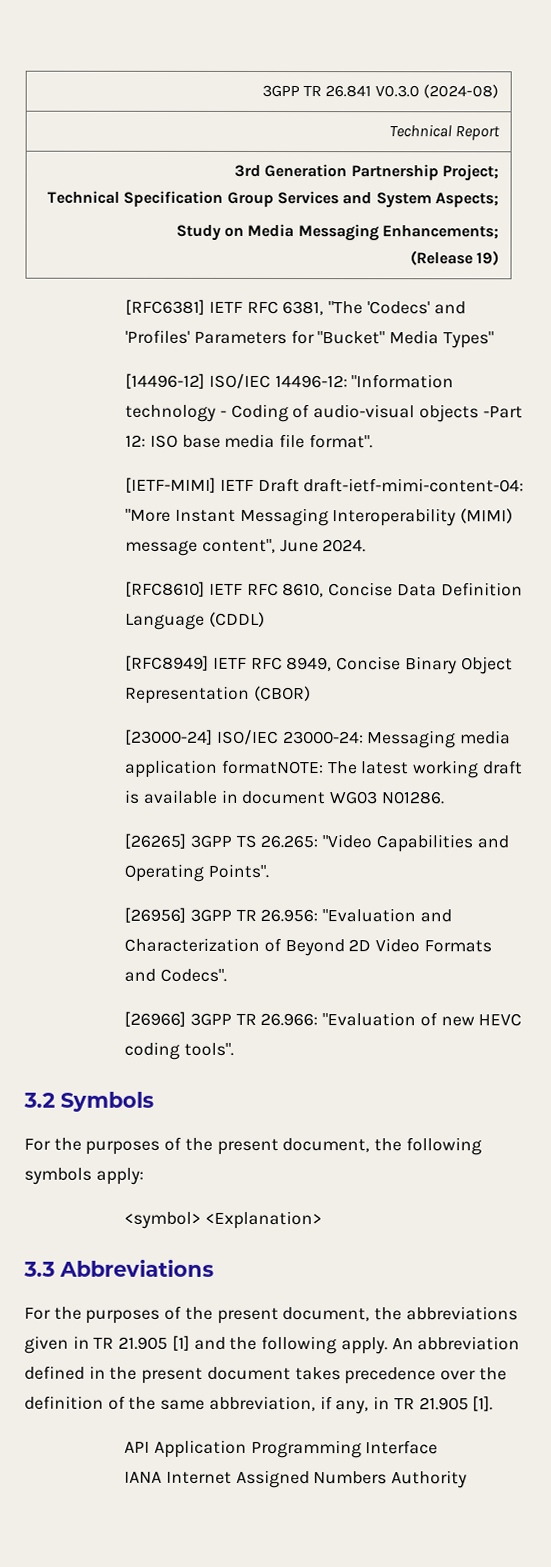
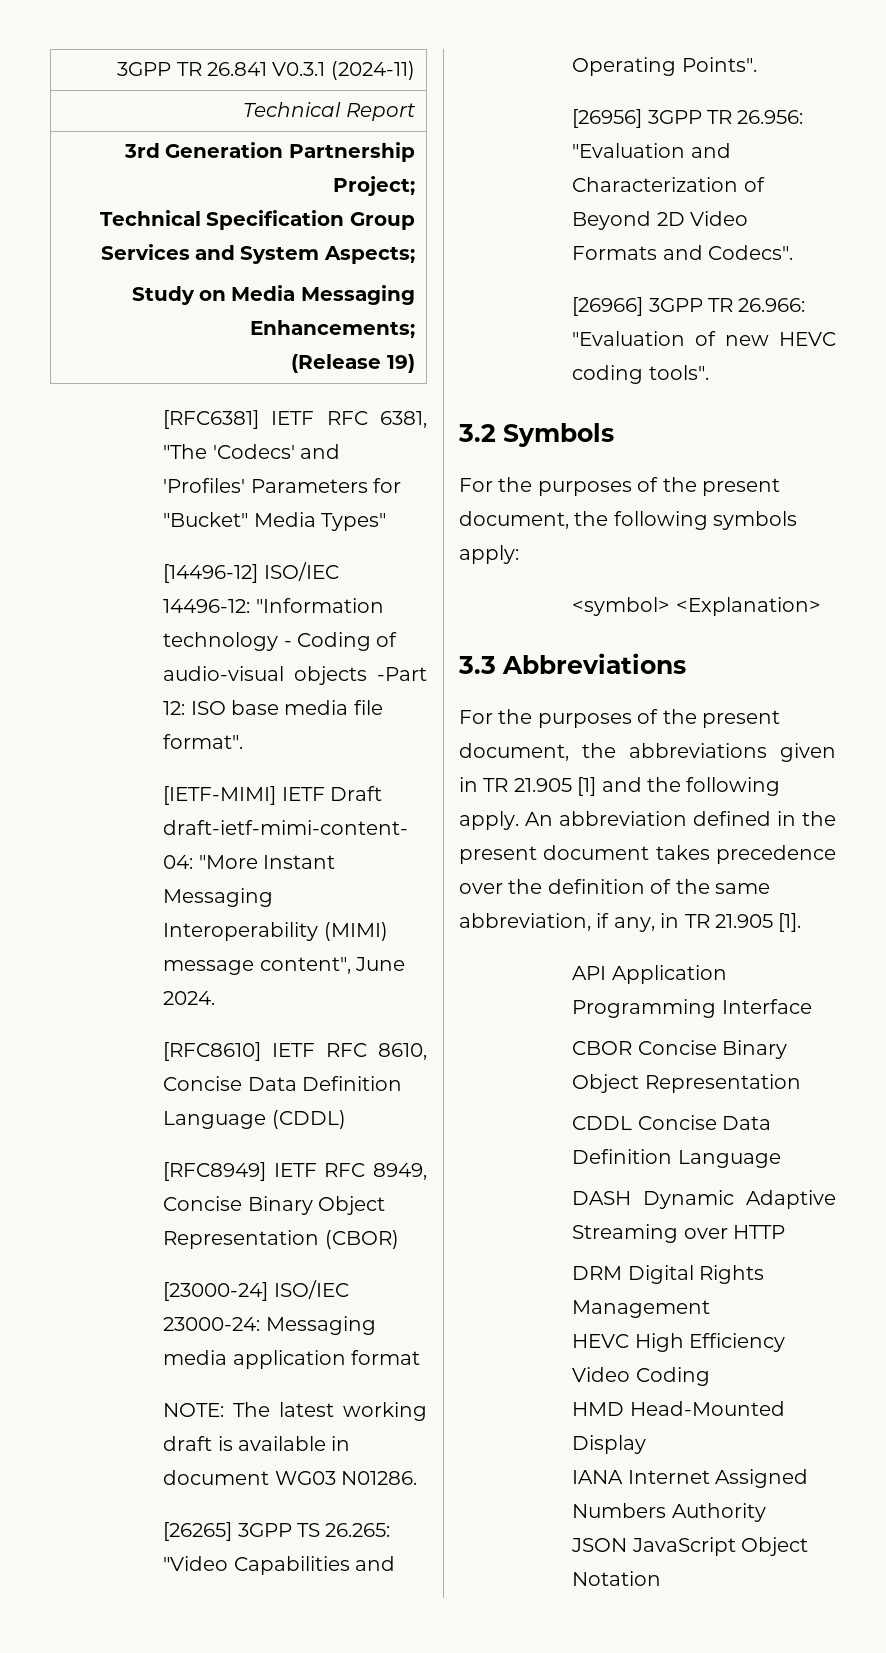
- 3GPP TR 26.841 V0.3.0 (2024-08)
+ 3GPP TR 26.841 V0.3.1 (2024-11)
- [23000-24] ISO/IEC 23000-24: Messaging media application formatNOTE: The latest working draft is available in document WG03 N01286.
+ [23000-24] ISO/IEC 23000-24: Messaging media application format
+ NOTE: The latest working draft is available in document WG03 N01286.
+ CBOR Concise Binary Object Representation
+ CDDL Concise Data Definition Language
+ DASH Dynamic Adaptive Streaming over HTTP
+ DRM Digital Rights Management
+ HEVC High Efficiency Video Coding
+ HMD Head-Mounted Display
+ JSON JavaScript Object Notation

